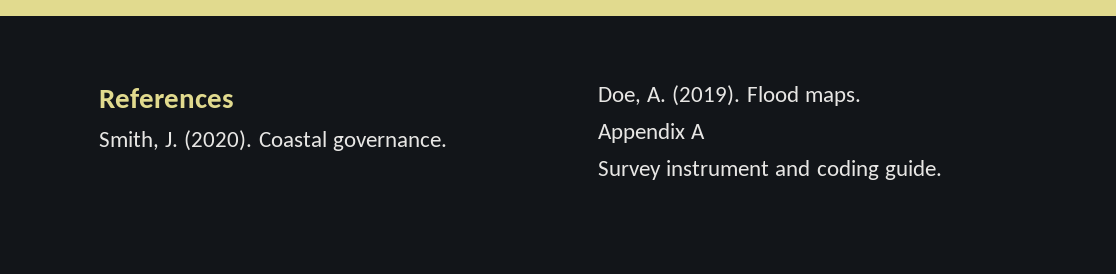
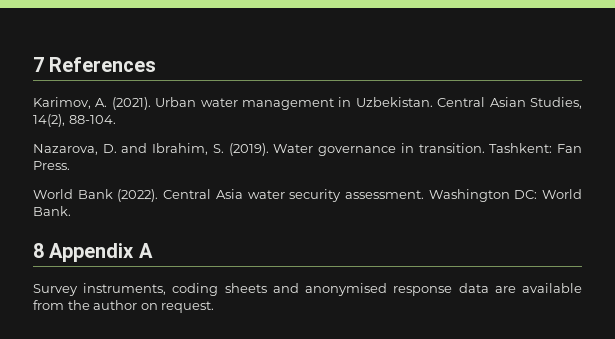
- References
+ 7 References
- Smith, J. (2020). Coastal governance.
- Doe, A. (2019). Flood maps.
- Appendix A
- Survey instrument and coding guide.
+ Karimov, A. (2021). Urban water management in Uzbekistan. Central Asian Studies, 14(2), 88-104.
+ Nazarova, D. and Ibrahim, S. (2019). Water governance in transition. Tashkent: Fan Press.
+ World Bank (2022). Central Asia water security assessment. Washington DC: World Bank.
+ 8 Appendix A
+ Survey instruments, coding sheets and anonymised response data are available from the author on request.

